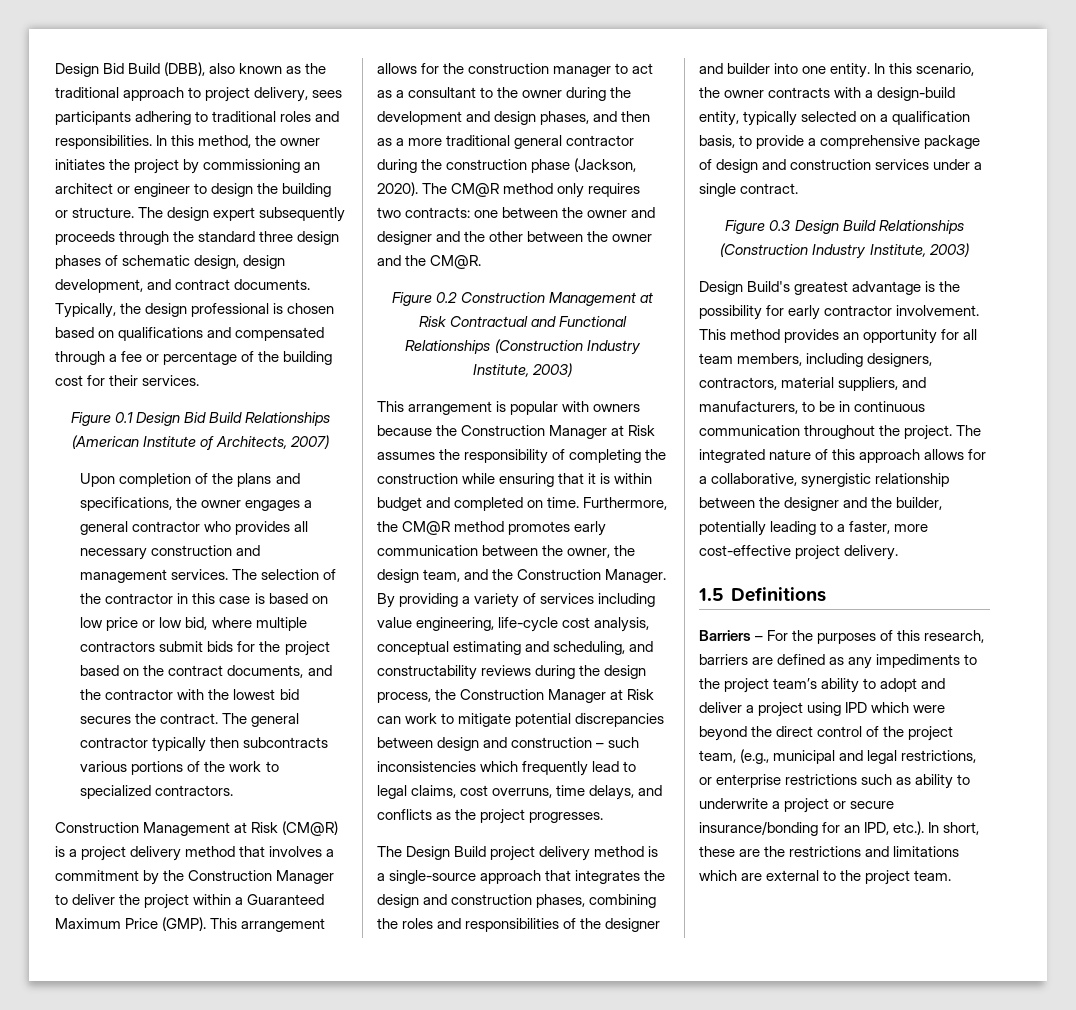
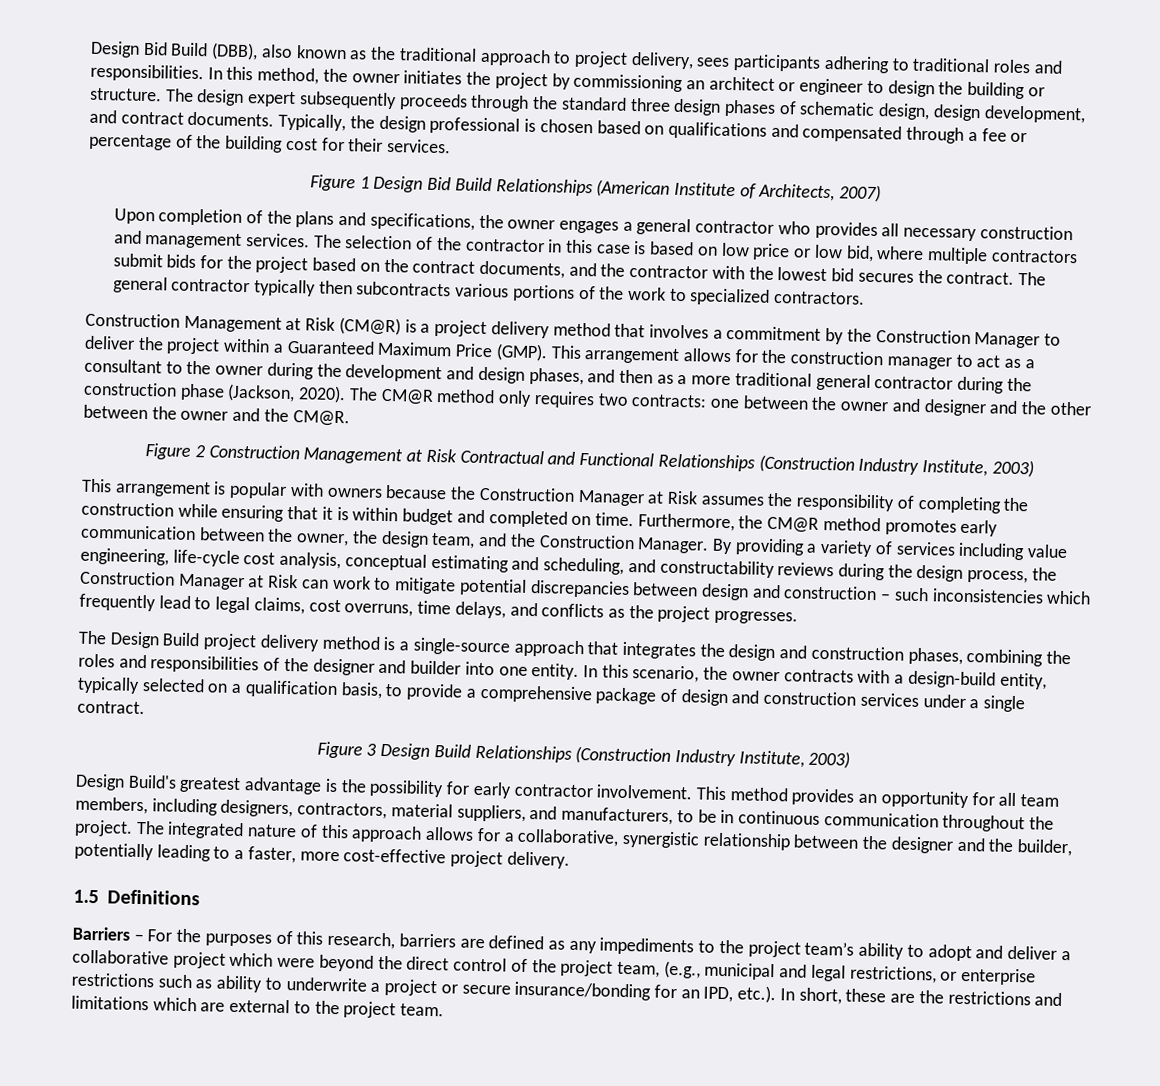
- Figure 0.1 Design Bid Build Relationships (American Institute of Architects, 2007)
+ Figure 1 Design Bid Build Relationships (American Institute of Architects, 2007)
- Figure 0.2 Construction Management at Risk Contractual and Functional Relationships (Construction Industry Institute, 2003)
+ Figure 2 Construction Management at Risk Contractual and Functional Relationships (Construction Industry Institute, 2003)
- Figure 0.3 Design Build Relationships (Construction Industry Institute, 2003)
+ Figure 3 Design Build Relationships (Construction Industry Institute, 2003)
- Barriers – For the purposes of this research, barriers are defined as any impediments to the project team’s ability to adopt and deliver a project using IPD which were beyond the direct control of the project team, (e.g., municipal and legal restrictions, or enterprise restrictions such as ability to underwrite a project or secure insurance/bonding for an IPD, etc.). In short, these are the restrictions and limitations which are external to the project team.
+ Barriers – For the purposes of this research, barriers are defined as any impediments to the project team’s ability to adopt and deliver a collaborative project which were beyond the direct control of the project team, (e.g., municipal and legal restrictions, or enterprise restrictions such as ability to underwrite a project or secure insurance/bonding for an IPD, etc.). In short, these are the restrictions and limitations which are external to the project team.

